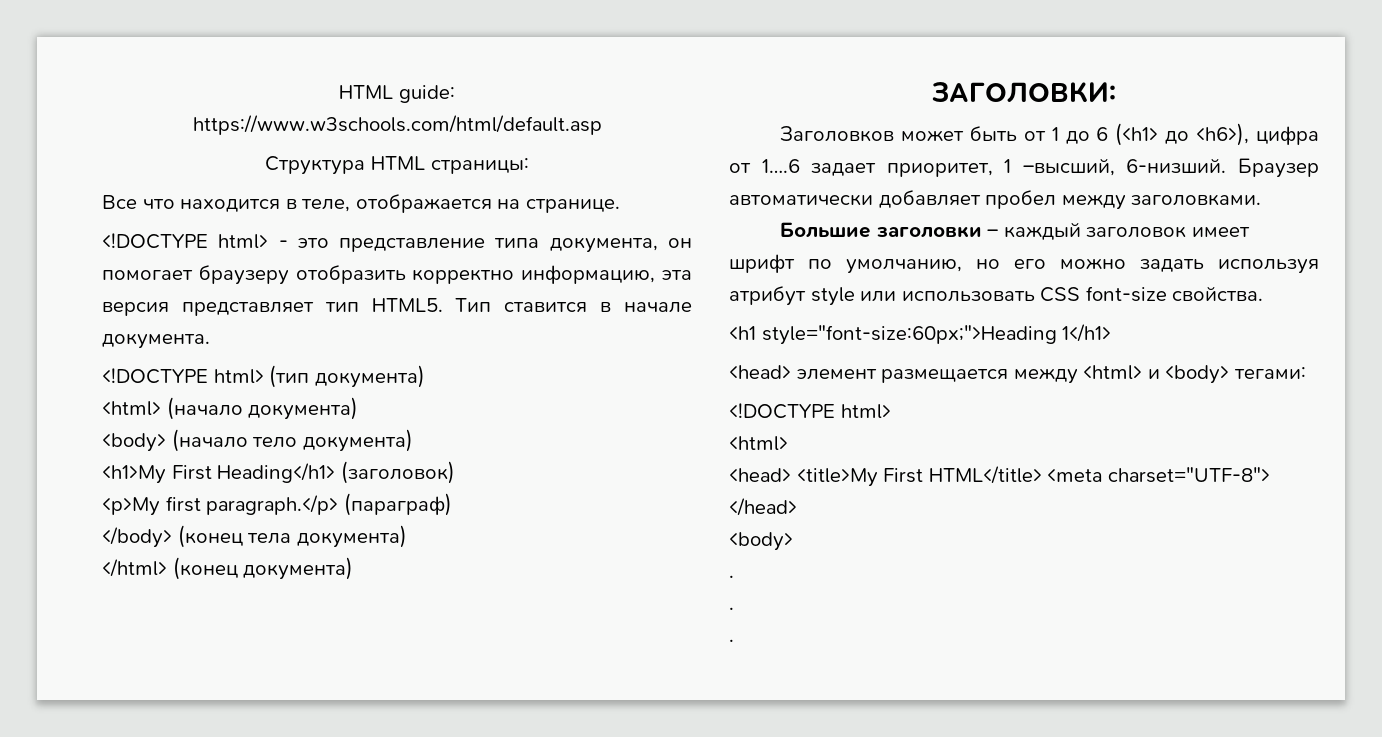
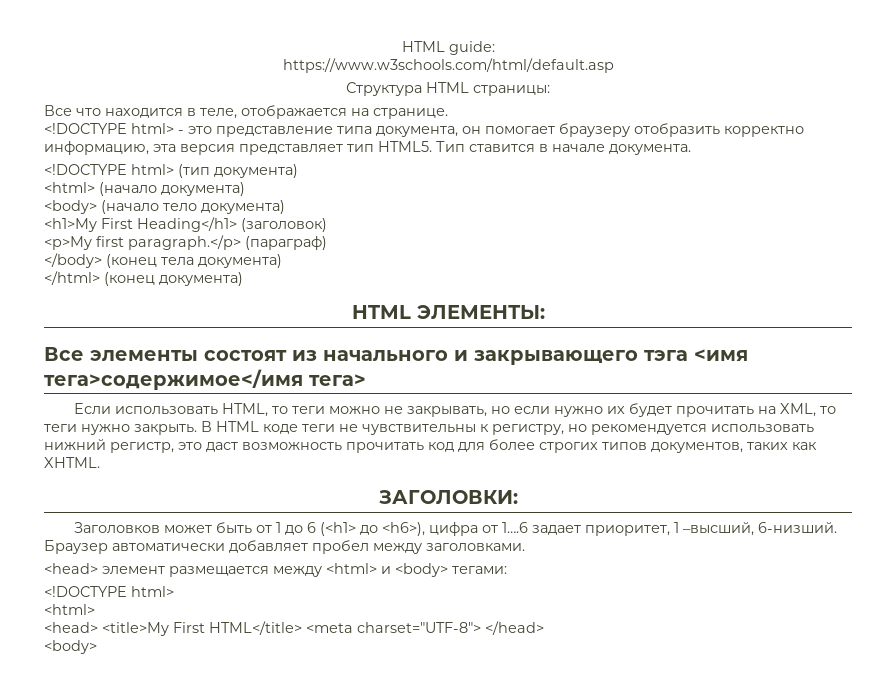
+ HTML ЭЛЕМЕНТЫ:
+ Все элементы состоят из начального и закрывающего тэга <имя тега>содержимое</имя тега>
+ Если использовать HTML, то теги можно не закрывать, но если нужно их будет прочитать на XML, то теги нужно закрыть. В HTML коде теги не чувствительны к регистру, но рекомендуется использовать нижний регистр, это даст возможность прочитать код для более строгих типов документов, таких как XHTML.
- Большие заголовки – каждый заголовок имеет шрифт по умолчанию, но его можно задать используя атрибут style или использовать CSS font-size свойства.
- <h1 style="font-size:60px;">Heading 1</h1>
  <head> <title>My First HTML</title> <meta charset="UTF-8"> </head>
  <body>
- .
- .
- .

